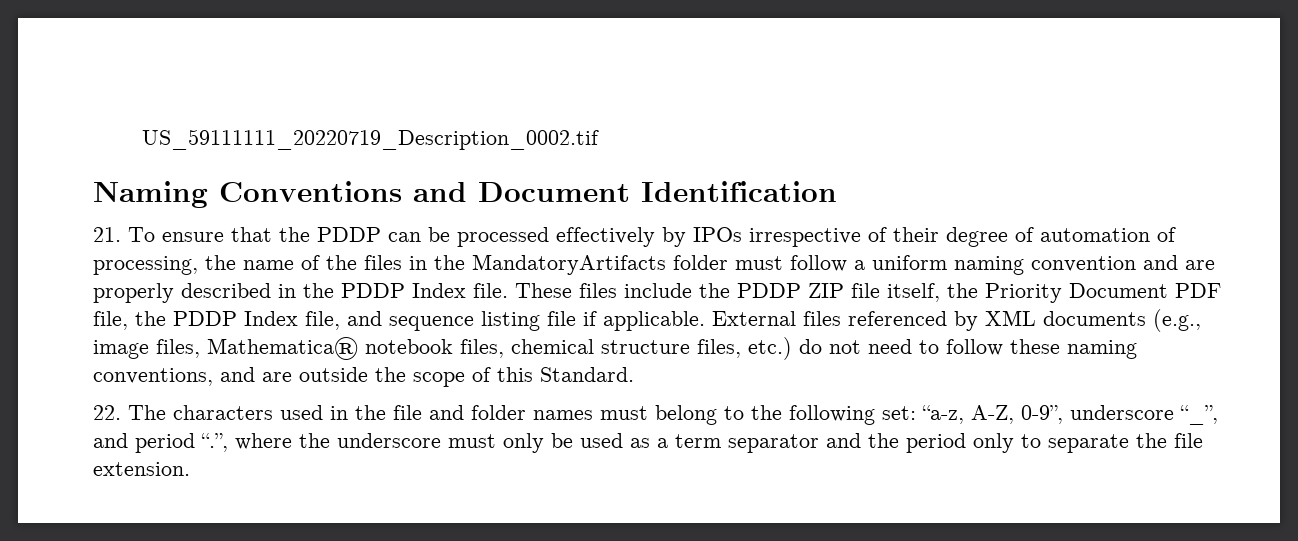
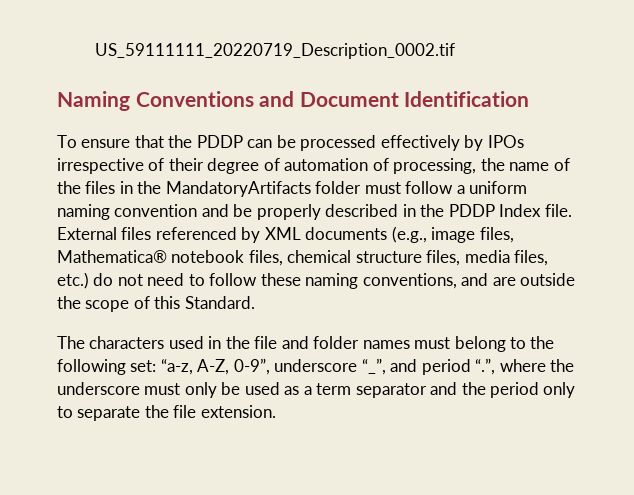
- 21. To ensure that the PDDP can be processed effectively by IPOs irrespective of their degree of automation of processing, the name of the files in the MandatoryArtifacts folder must follow a uniform naming convention and are properly described in the PDDP Index file.
+ To ensure that the PDDP can be processed effectively by IPOs irrespective of their degree of automation of processing, the name of the files in the MandatoryArtifacts folder must follow a uniform naming convention and be properly described in the PDDP Index file.
- These files include the PDDP ZIP file itself, the Priority Document PDF file, the PDDP Index file, and sequence listing file if applicable.
- External files referenced by XML documents (e.g., image files, Mathematica® notebook files, chemical structure files, etc.) do not need to follow these naming conventions, and are outside the scope of this Standard.
+ External files referenced by XML documents (e.g., image files, Mathematica® notebook files, chemical structure files, media files, etc.) do not need to follow these naming conventions, and are outside the scope of this Standard.
- 22. The characters used in the file and folder names must belong to the following set: “a-z, A-Z, 0-9”, underscore “_”, and period “.”, where the underscore must only be used as a term separator and the period only to separate the file extension.
+ The characters used in the file and folder names must belong to the following set: “a-z, A-Z, 0-9”, underscore “_”, and period “.”, where the underscore must only be used as a term separator and the period only to separate the file extension.

